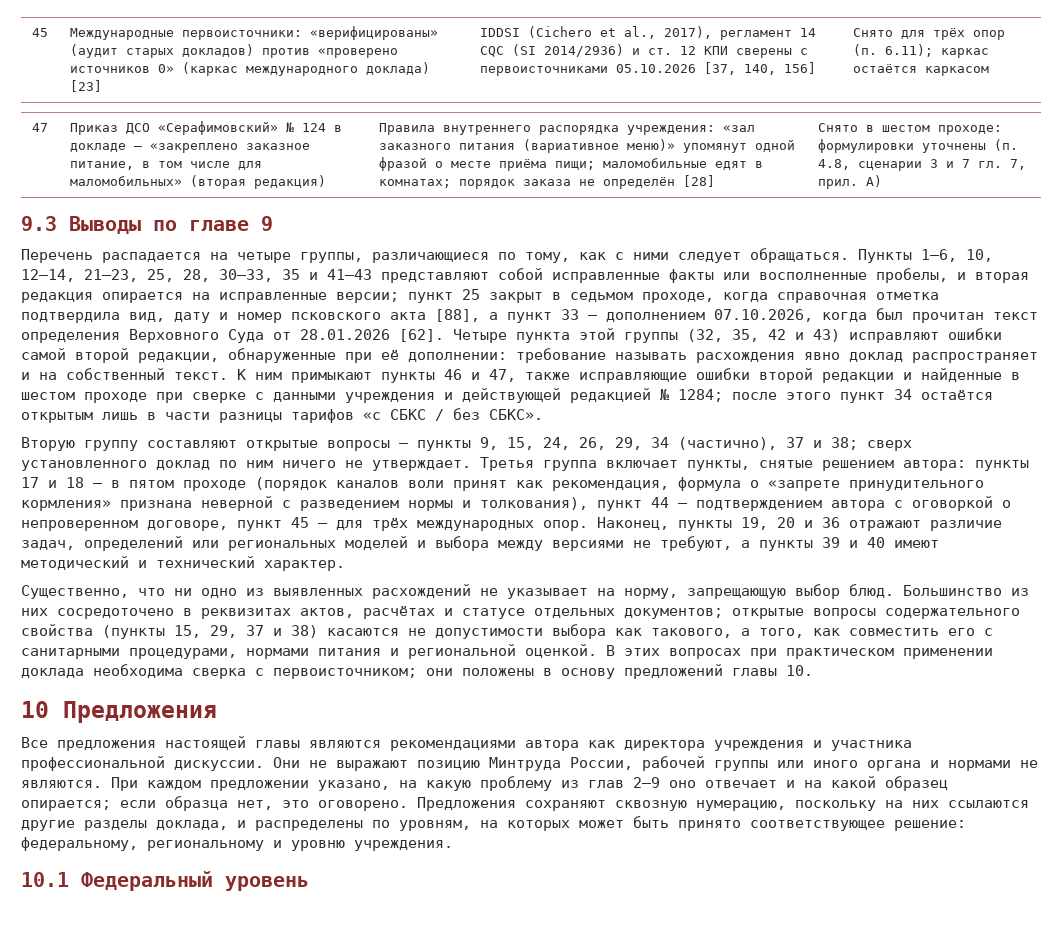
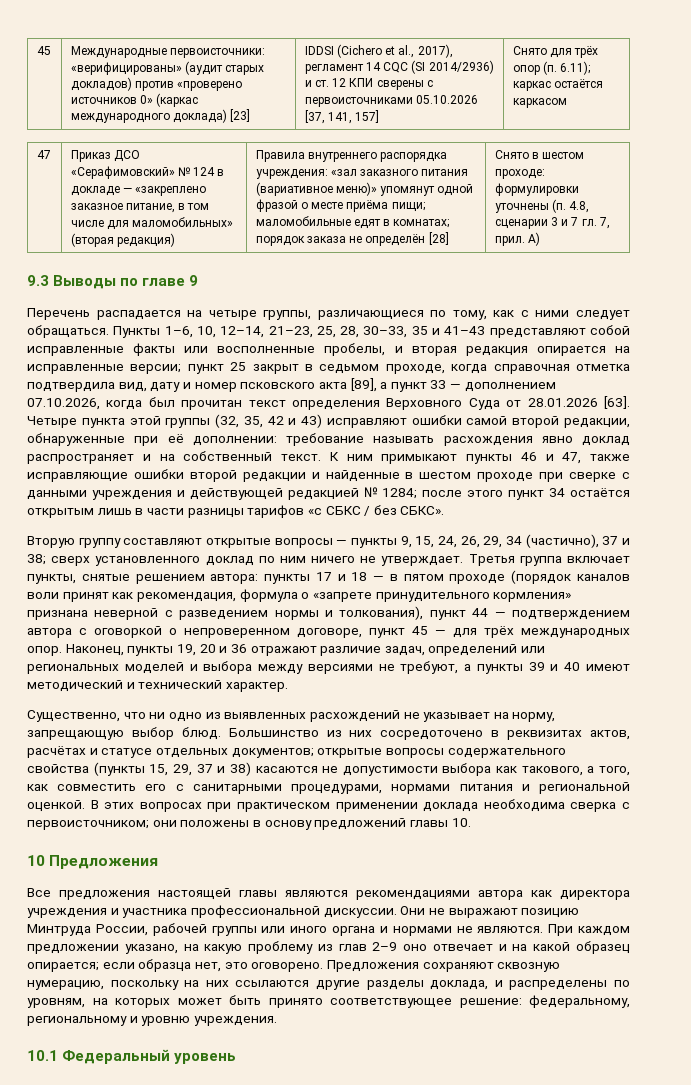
- IDDSI (Cichero et al., 2017), регламент 14 CQC (SI 2014/2936) и ст. 12 КПИ сверены с первоисточниками 05.10.2026 [37, 140, 156]
+ IDDSI (Cichero et al., 2017), регламент 14 CQC (SI 2014/2936) и ст. 12 КПИ сверены с первоисточниками 05.10.2026 [37, 141, 157]
- Пункты 1–6, 10, 12–14, 21–23, 25, 28, 30–33, 35 и 41–43 представляют собой исправленные факты или восполненные пробелы, и вторая редакция опирается на исправленные версии; пункт 25 закрыт в седьмом проходе, когда справочная отметка подтвердила вид, дату и номер псковского акта [88], а пункт 33 — дополнением 07.10.2026, когда был прочитан текст определения Верховного Суда от 28.01.2026 [62].
+ Пункты 1–6, 10, 12–14, 21–23, 25, 28, 30–33, 35 и 41–43 представляют собой исправленные факты или восполненные пробелы, и вторая редакция опирается на исправленные версии; пункт 25 закрыт в седьмом проходе, когда справочная отметка подтвердила вид, дату и номер псковского акта [89], а пункт 33 — дополнением 07.10.2026, когда был прочитан текст определения Верховного Суда от 28.01.2026 [63].

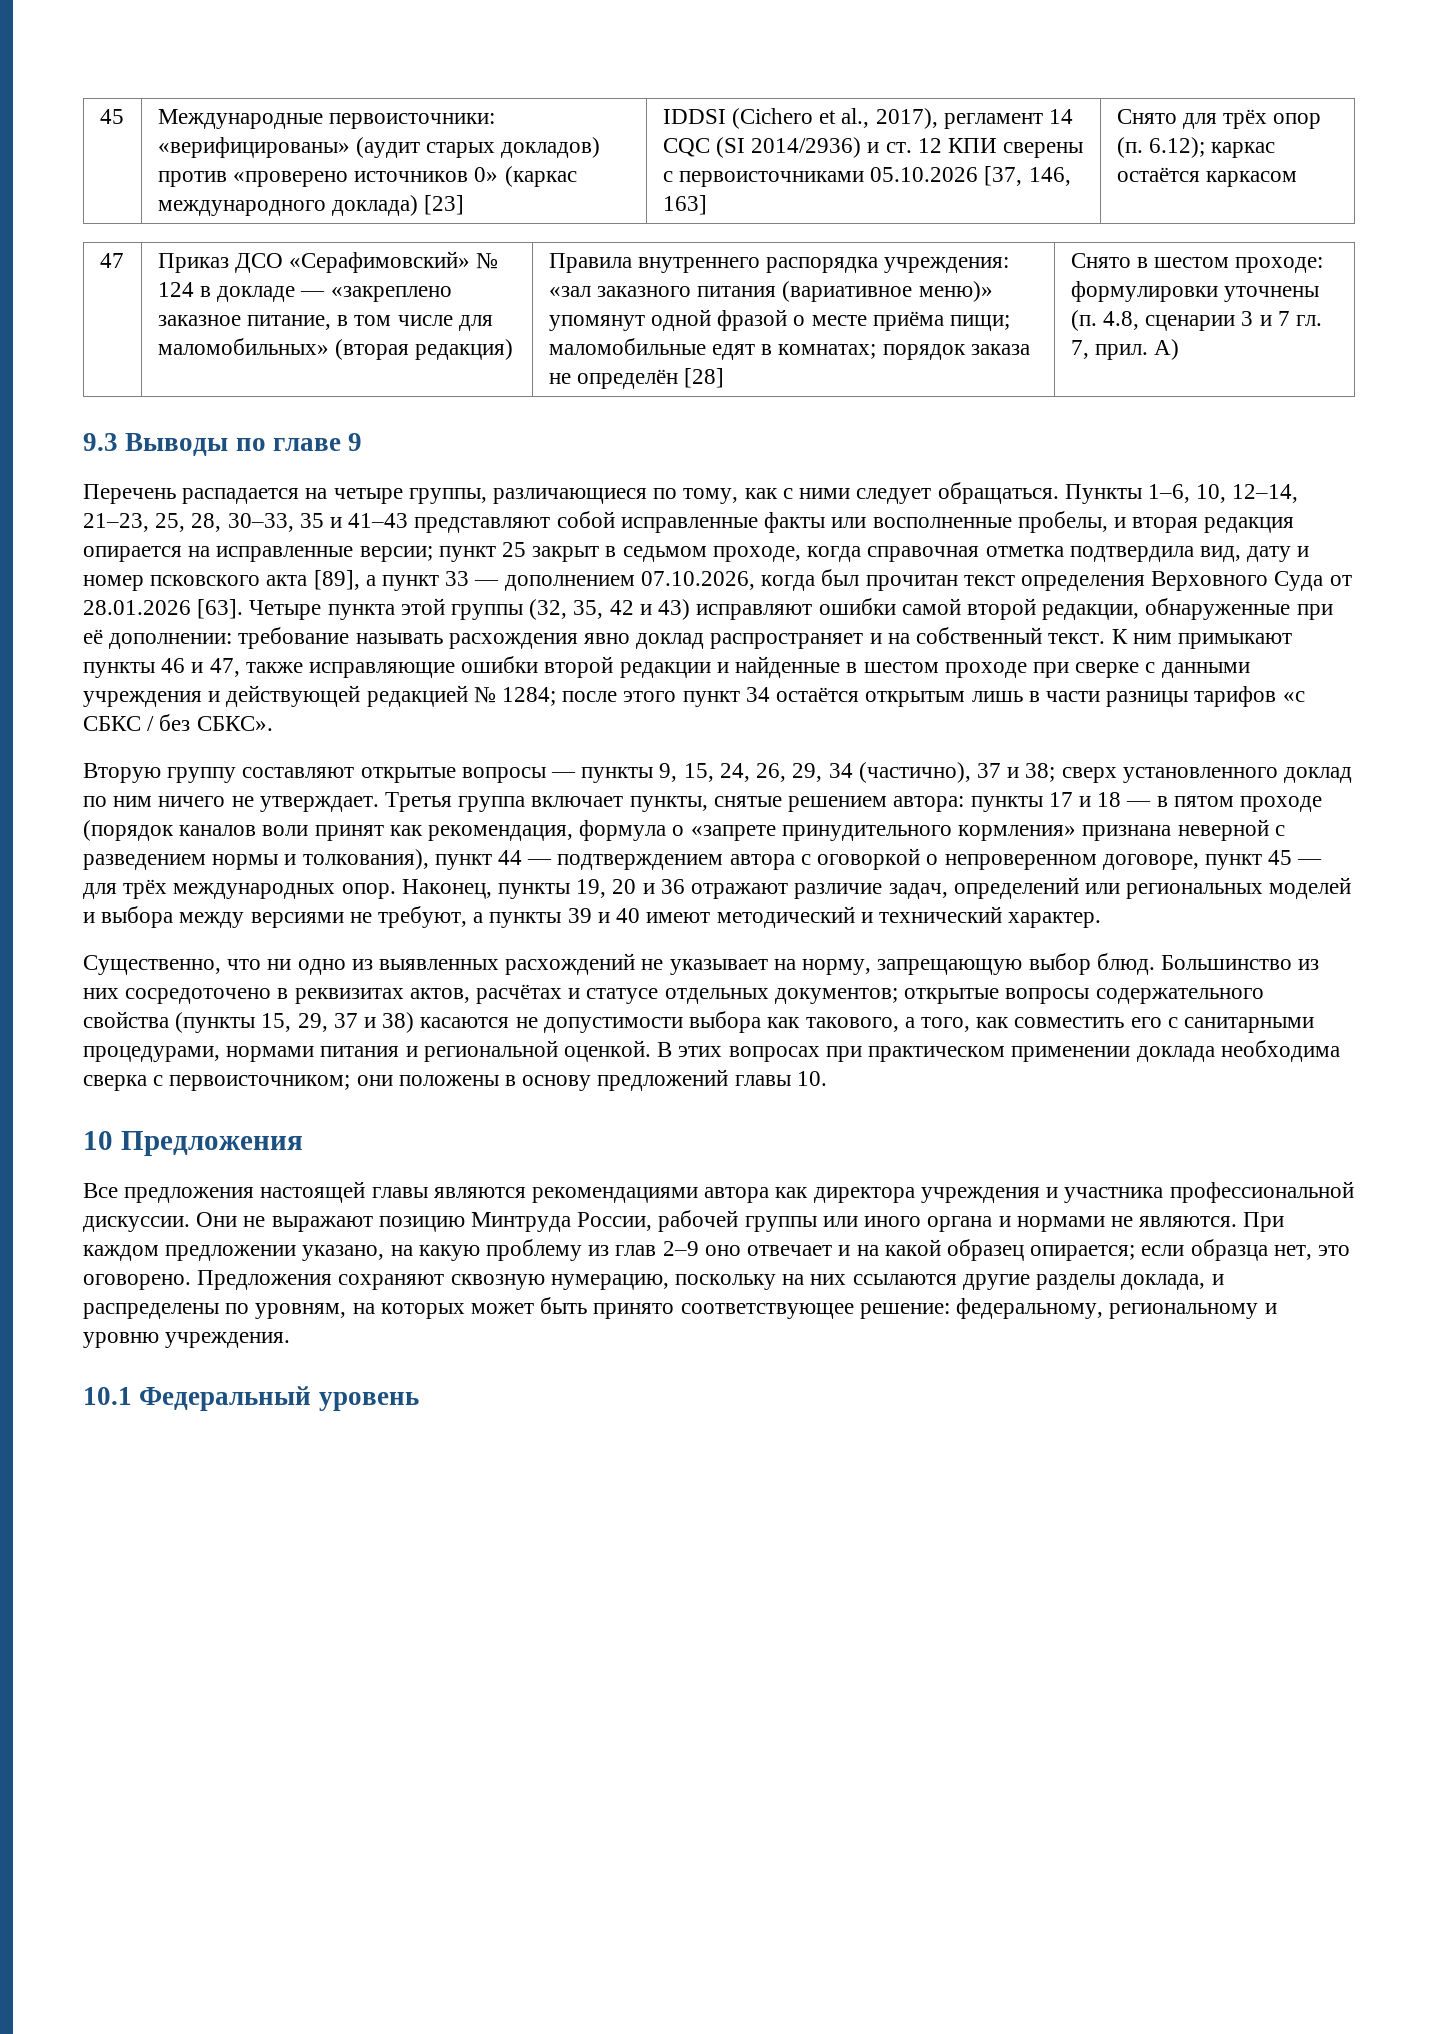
- IDDSI (Cichero et al., 2017), регламент 14 CQC (SI 2014/2936) и ст. 12 КПИ сверены с первоисточниками 05.10.2026 [37, 141, 157]
+ IDDSI (Cichero et al., 2017), регламент 14 CQC (SI 2014/2936) и ст. 12 КПИ сверены с первоисточниками 05.10.2026 [37, 146, 163]
- Снято для трёх опор (п. 6.11); каркас остаётся каркасом
+ Снято для трёх опор (п. 6.12); каркас остаётся каркасом

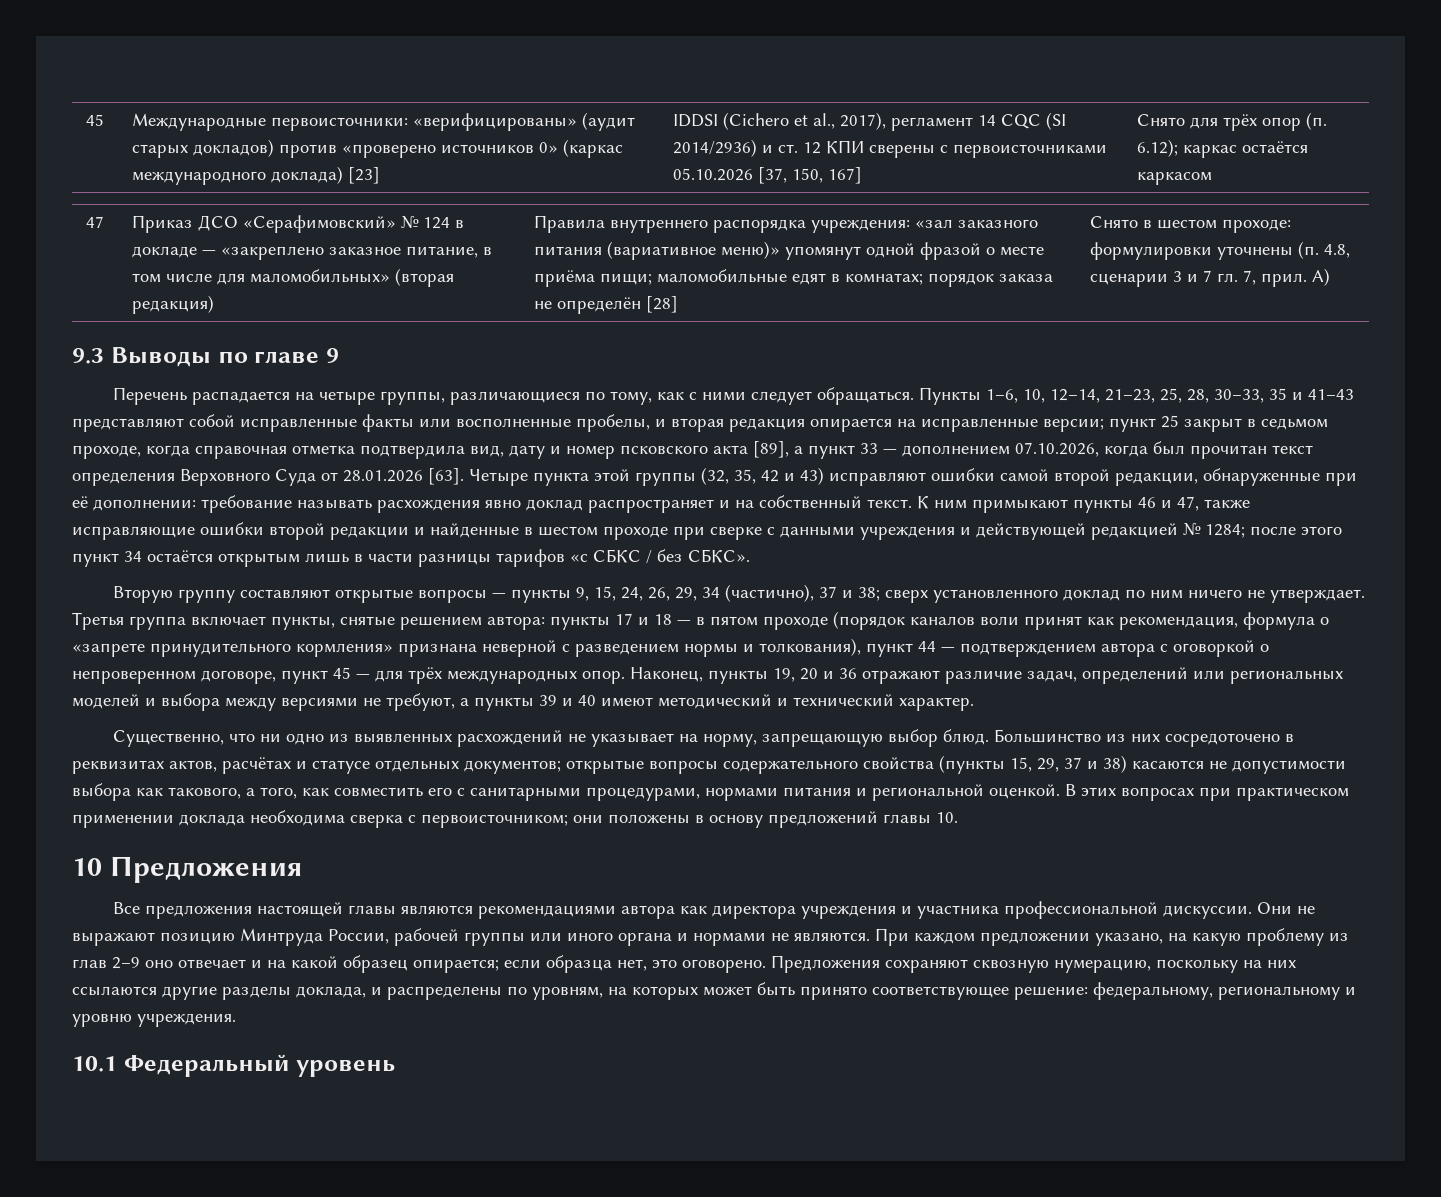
- IDDSI (Cichero et al., 2017), регламент 14 CQC (SI 2014/2936) и ст. 12 КПИ сверены с первоисточниками 05.10.2026 [37, 146, 163]
+ IDDSI (Cichero et al., 2017), регламент 14 CQC (SI 2014/2936) и ст. 12 КПИ сверены с первоисточниками 05.10.2026 [37, 150, 167]

